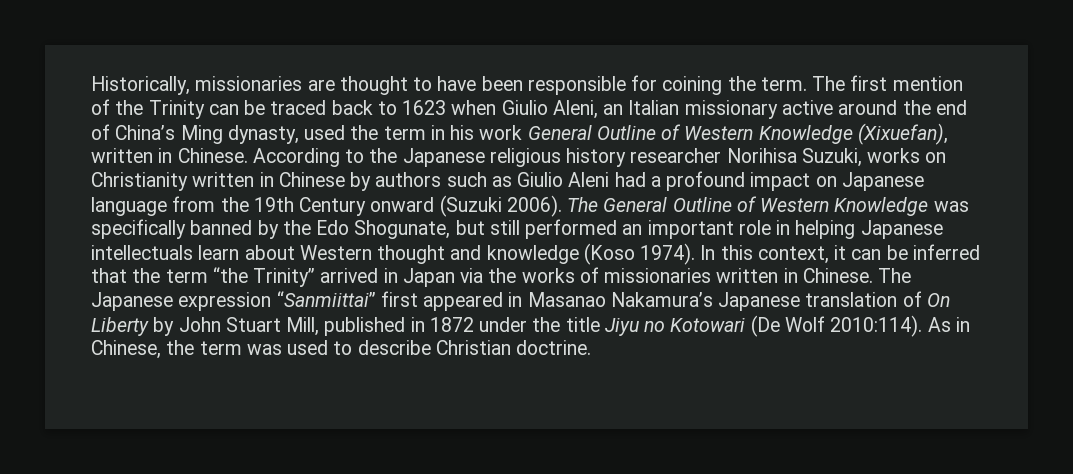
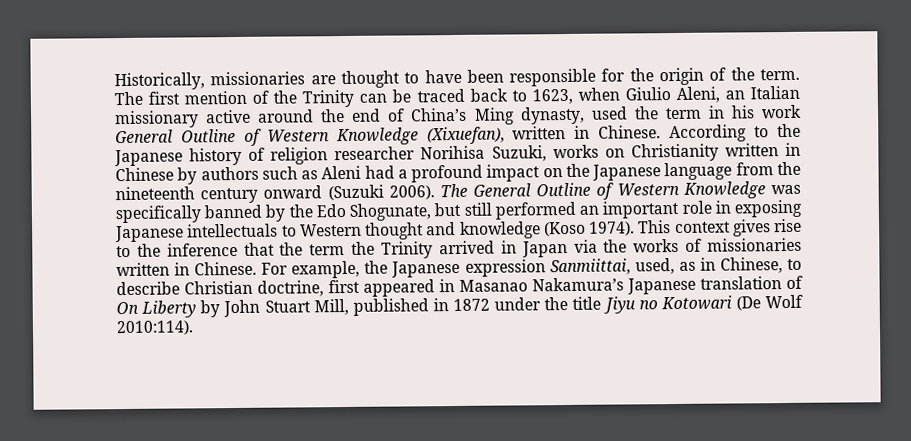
- Historically, missionaries are thought to have been responsible for coining the term.
+ Historically, missionaries are thought to have been responsible for the origin of the term.
- The first mention of the Trinity can be traced back to 1623 when Giulio Aleni, an Italian missionary active around the end of China’s Ming dynasty, used the term in his work General Outline of Western Knowledge (Xixuefan), written in Chinese.
+ The first mention of the Trinity can be traced back to 1623, when Giulio Aleni, an Italian missionary active around the end of China’s Ming dynasty, used the term in his work General Outline of Western Knowledge (Xixuefan), written in Chinese.
- According to the Japanese religious history researcher Norihisa Suzuki, works on Christianity written in Chinese by authors such as Giulio Aleni had a profound impact on Japanese language from the 19th Century onward (Suzuki 2006).
+ According to the Japanese history of religion researcher Norihisa Suzuki, works on Christianity written in Chinese by authors such as Aleni had a profound impact on the Japanese language from the nineteenth century onward (Suzuki 2006).
- The General Outline of Western Knowledge was specifically banned by the Edo Shogunate, but still performed an important role in helping Japanese intellectuals learn about Western thought and knowledge (Koso 1974).
+ The General Outline of Western Knowledge was specifically banned by the Edo Shogunate, but still performed an important role in exposing Japanese intellectuals to Western thought and knowledge (Koso 1974).
- In this context, it can be inferred that the term “the Trinity” arrived in Japan via the works of missionaries written in Chinese.
+ This context gives rise to the inference that the term the Trinity arrived in Japan via the works of missionaries written in Chinese.
- The Japanese expression “Sanmiittai” first appeared in Masanao Nakamura’s Japanese translation of On Liberty by John Stuart Mill, published in 1872 under the title Jiyu no Kotowari (De Wolf 2010:114). As in Chinese, the term was used to describe Christian doctrine.
+ For example, the Japanese expression Sanmiittai, used, as in Chinese, to describe Christian doctrine, first appeared in Masanao Nakamura’s Japanese translation of On Liberty by John Stuart Mill, published in 1872 under the title Jiyu no Kotowari (De Wolf 2010:114).

